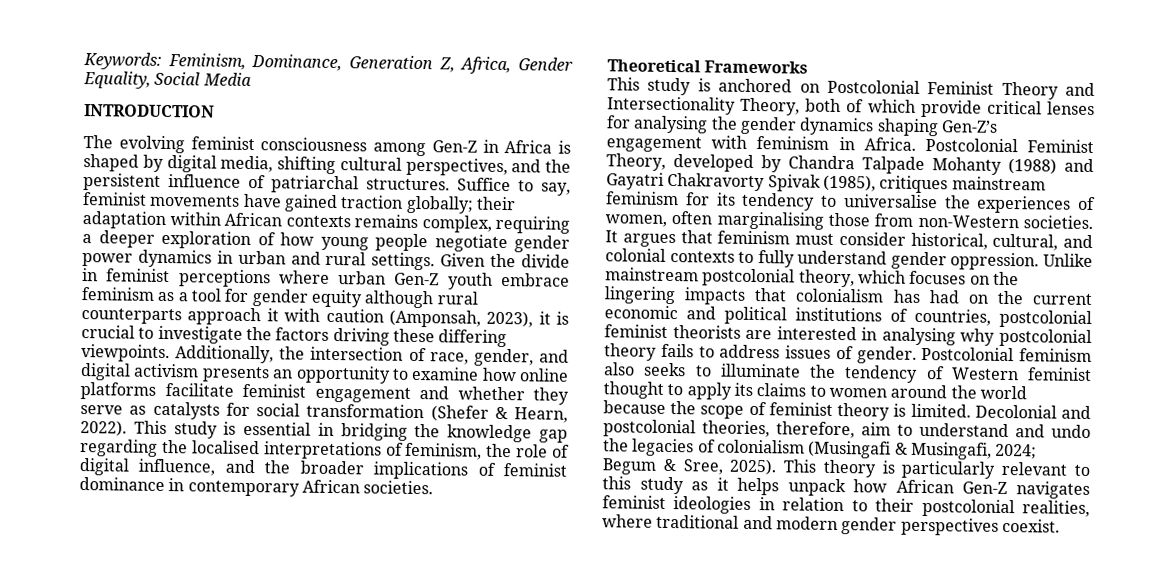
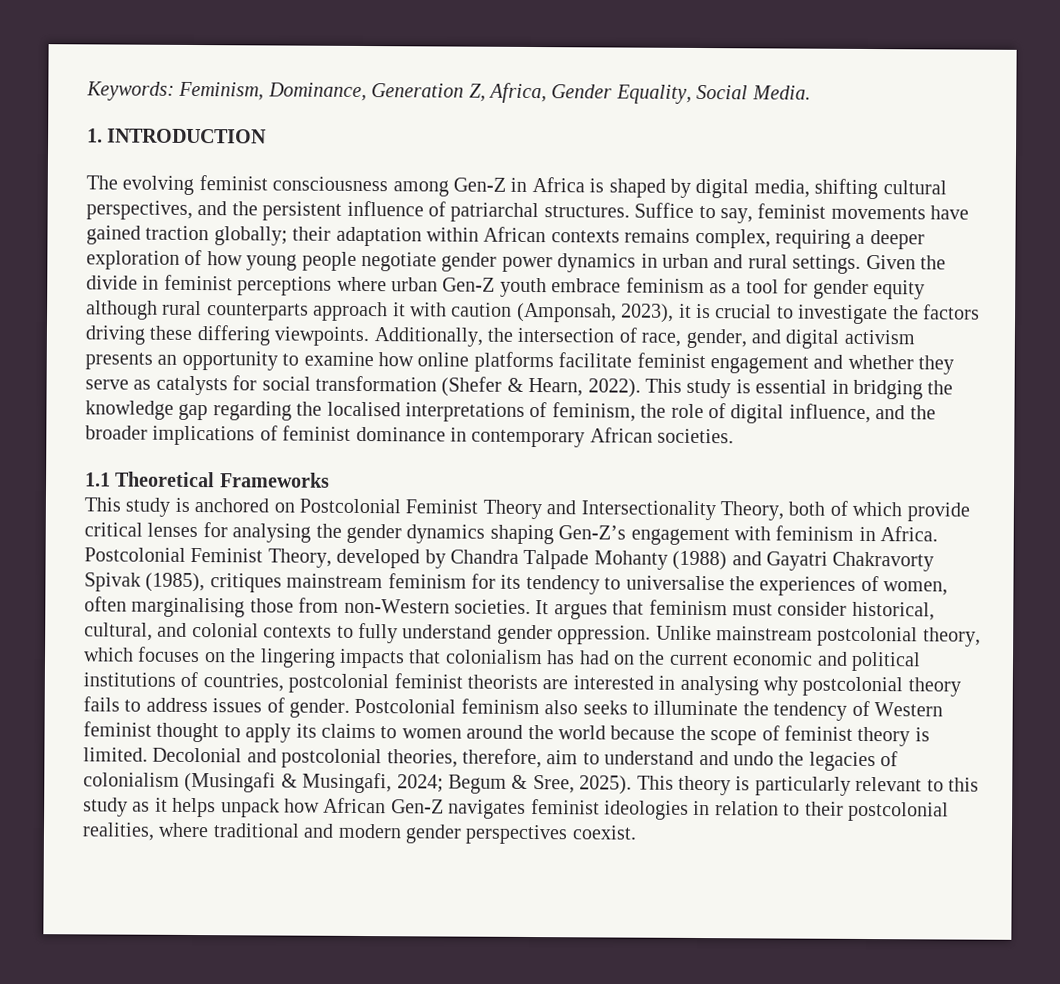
- Keywords: Feminism, Dominance, Generation Z, Africa, Gender Equality, Social Media
- INTRODUCTION
+ Keywords: Feminism, Dominance, Generation Z, Africa, Gender Equality, Social Media.
+ 1. INTRODUCTION
- Theoretical Frameworks
+ 1.1 Theoretical Frameworks

